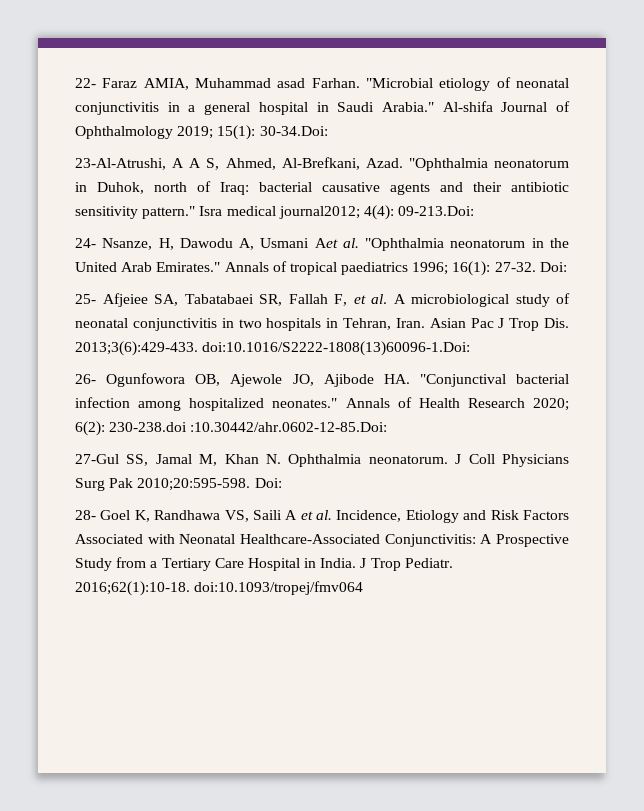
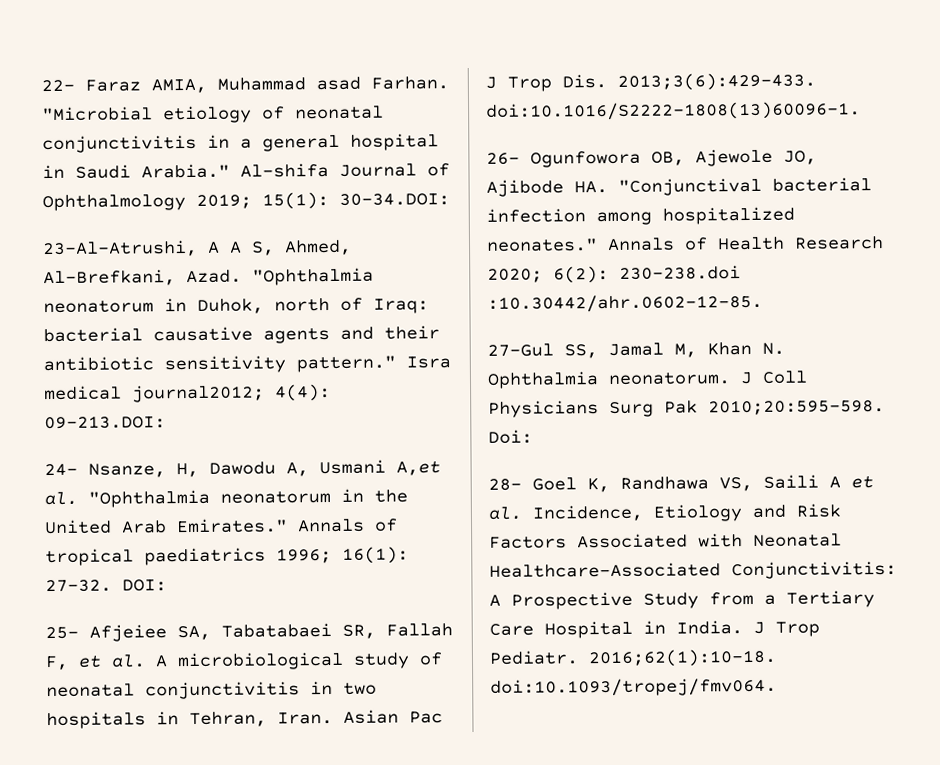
- Al-shifa Journal of Ophthalmology 2019; 15(1): 30-34.Doi:
+ Al-shifa Journal of Ophthalmology 2019; 15(1): 30-34.DOI:
- Isra medical journal2012; 4(4): 09-213.Doi:
+ Isra medical journal2012; 4(4): 09-213.DOI:
- 24- Nsanze, H, Dawodu A, Usmani Aet al. "Ophthalmia neonatorum in the United Arab Emirates."
+ 24- Nsanze, H, Dawodu A, Usmani A,et al. "Ophthalmia neonatorum in the United Arab Emirates."
- Annals of tropical paediatrics 1996; 16(1): 27-32. Doi:
+ Annals of tropical paediatrics 1996; 16(1): 27-32. DOI:
- Asian Pac J Trop Dis. 2013;3(6):429-433. doi:10.1016/S2222-1808(13)60096-1.Doi:
+ Asian Pac J Trop Dis. 2013;3(6):429-433. doi:10.1016/S2222-1808(13)60096-1.
- Annals of Health Research 2020; 6(2): 230-238.doi :10.30442/ahr.0602-12-85.Doi:
+ Annals of Health Research 2020; 6(2): 230-238.doi :10.30442/ahr.0602-12-85.
- 2016;62(1):10-18. doi:10.1093/tropej/fmv064
+ 2016;62(1):10-18. doi:10.1093/tropej/fmv064.

